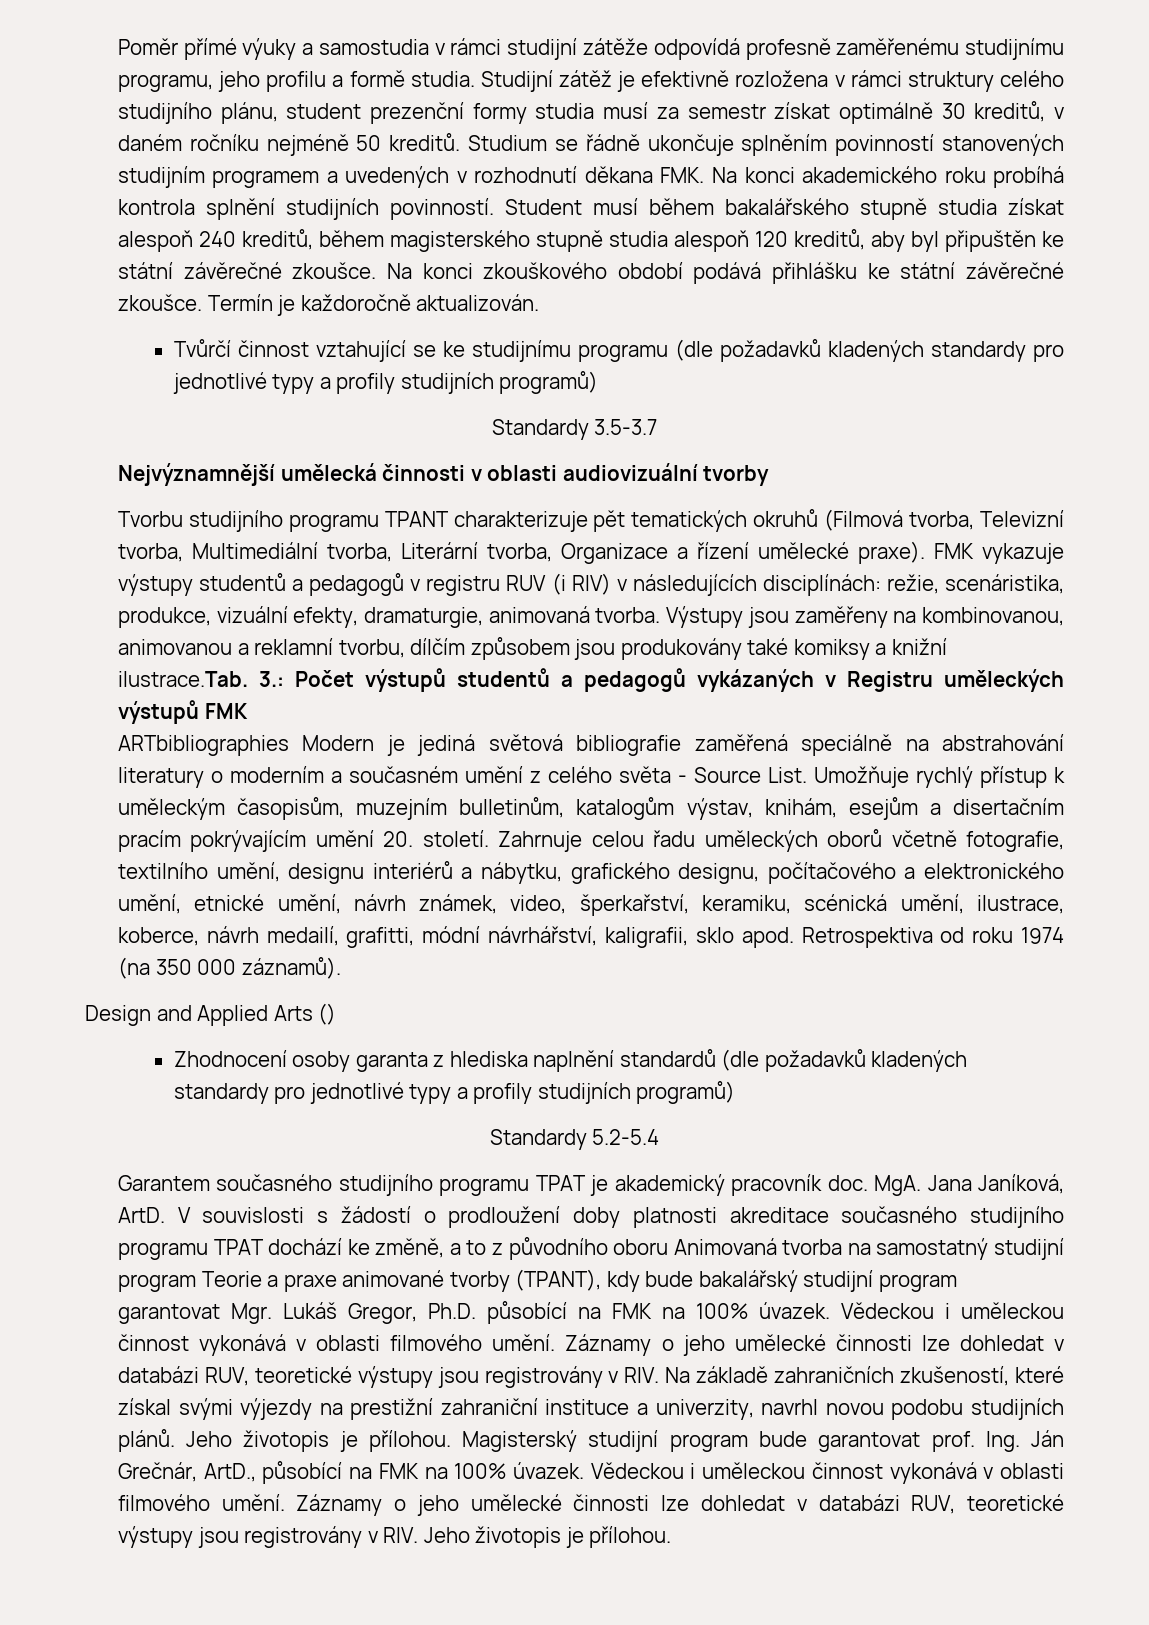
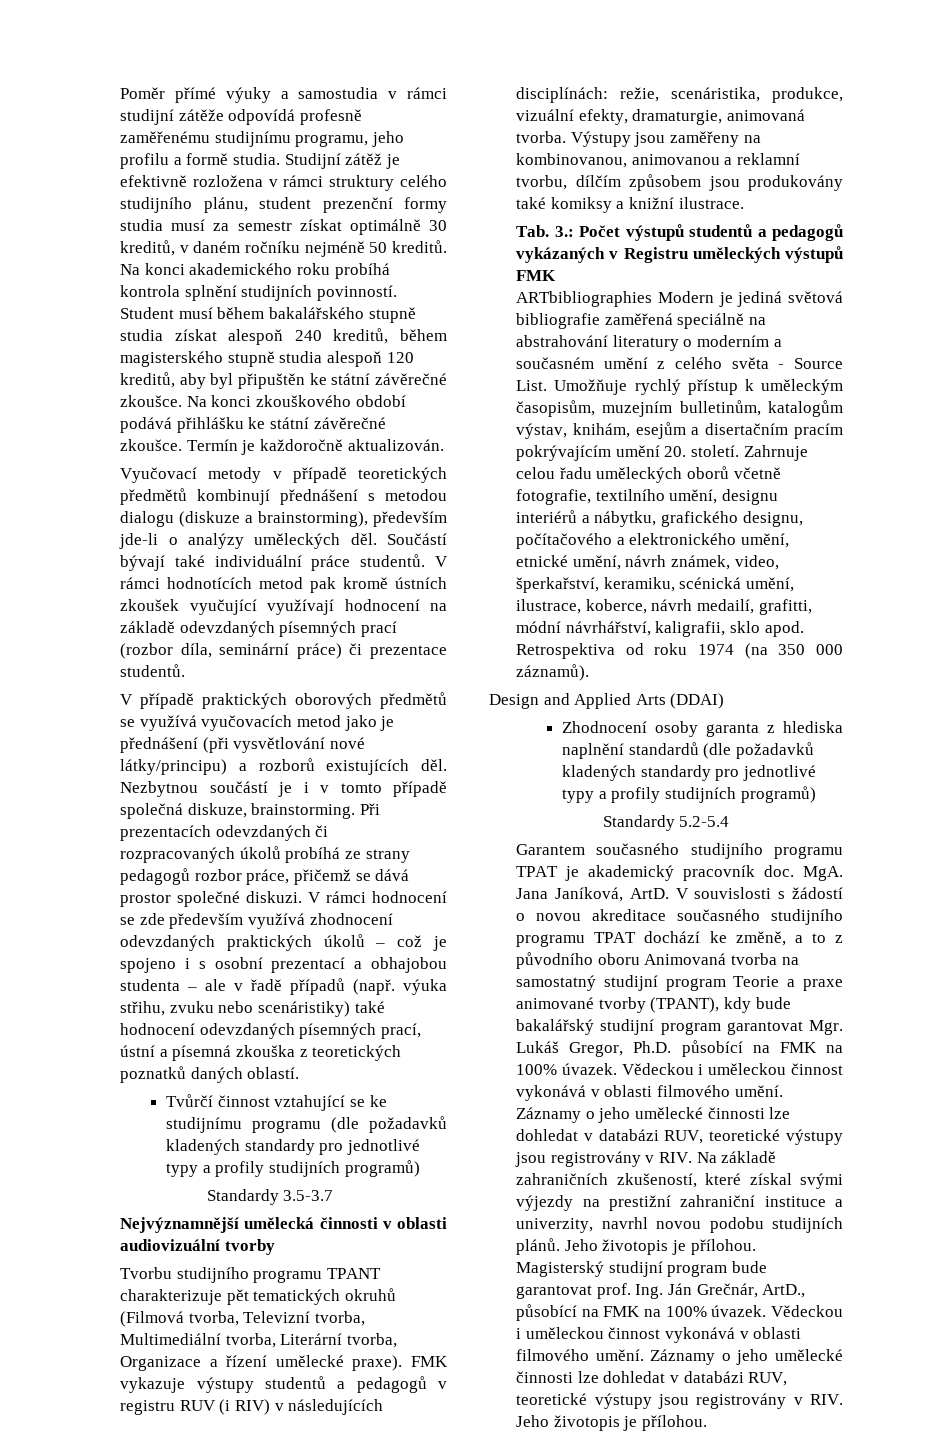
- Studium se řádně ukončuje splněním povinností stanovených studijním programem a uvedených v rozhodnutí děkana FMK. Na konci akademického roku probíhá kontrola splnění studijních povinností.
+ Na konci akademického roku probíhá kontrola splnění studijních povinností.
+ Vyučovací metody v případě teoretických předmětů kombinují přednášení s metodou dialogu (diskuze a brainstorming), především jde-li o analýzy uměleckých děl. Součástí bývají také individuální práce studentů. V rámci hodnotících metod pak kromě ústních zkoušek vyučující využívají hodnocení na základě odevzdaných písemných prací (rozbor díla, seminární práce) či prezentace studentů.
+ V případě praktických oborových předmětů se využívá vyučovacích metod jako je přednášení (při vysvětlování nové látky/principu) a rozborů existujících děl. Nezbytnou součástí je i v tomto případě společná diskuze, brainstorming. Při prezentacích odevzdaných či rozpracovaných úkolů probíhá ze strany pedagogů rozbor práce, přičemž se dává prostor společné diskuzi. V rámci hodnocení se zde především využívá zhodnocení odevzdaných praktických úkolů – což je spojeno i s osobní prezentací a obhajobou studenta – ale v řadě případů (např. výuka střihu, zvuku nebo scenáristiky) také hodnocení odevzdaných písemných prací, ústní a písemná zkouška z teoretických poznatků daných oblastí.
- Výstupy jsou zaměřeny na kombinovanou, animovanou a reklamní tvorbu, dílčím způsobem jsou produkovány také komiksy a knižní ilustrace.Tab. 3.: Počet výstupů studentů a pedagogů vykázaných v Registru uměleckých výstupů FMK
+ Výstupy jsou zaměřeny na kombinovanou, animovanou a reklamní tvorbu, dílčím způsobem jsou produkovány také komiksy a knižní ilustrace.
+ Tab. 3.: Počet výstupů studentů a pedagogů vykázaných v Registru uměleckých výstupů FMK
- Design and Applied Arts ()
+ Design and Applied Arts (DDAI)
- V souvislosti s žádostí o prodloužení doby platnosti akreditace současného studijního programu TPAT dochází ke změně, a to z původního oboru Animovaná tvorba na samostatný studijní program Teorie a praxe animované tvorby (TPANT), kdy bude bakalářský studijní program garantovat Mgr. Lukáš Gregor, Ph.D. působící na FMK na 100% úvazek.
+ V souvislosti s žádostí o novou akreditace současného studijního programu TPAT dochází ke změně, a to z původního oboru Animovaná tvorba na samostatný studijní program Teorie a praxe animované tvorby (TPANT), kdy bude bakalářský studijní program garantovat Mgr. Lukáš Gregor, Ph.D. působící na FMK na 100% úvazek.

